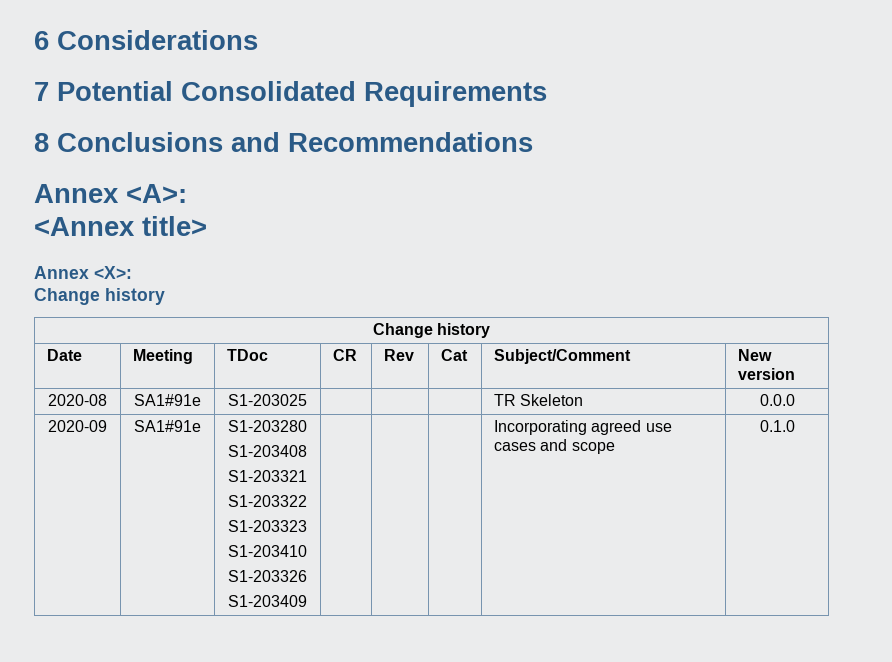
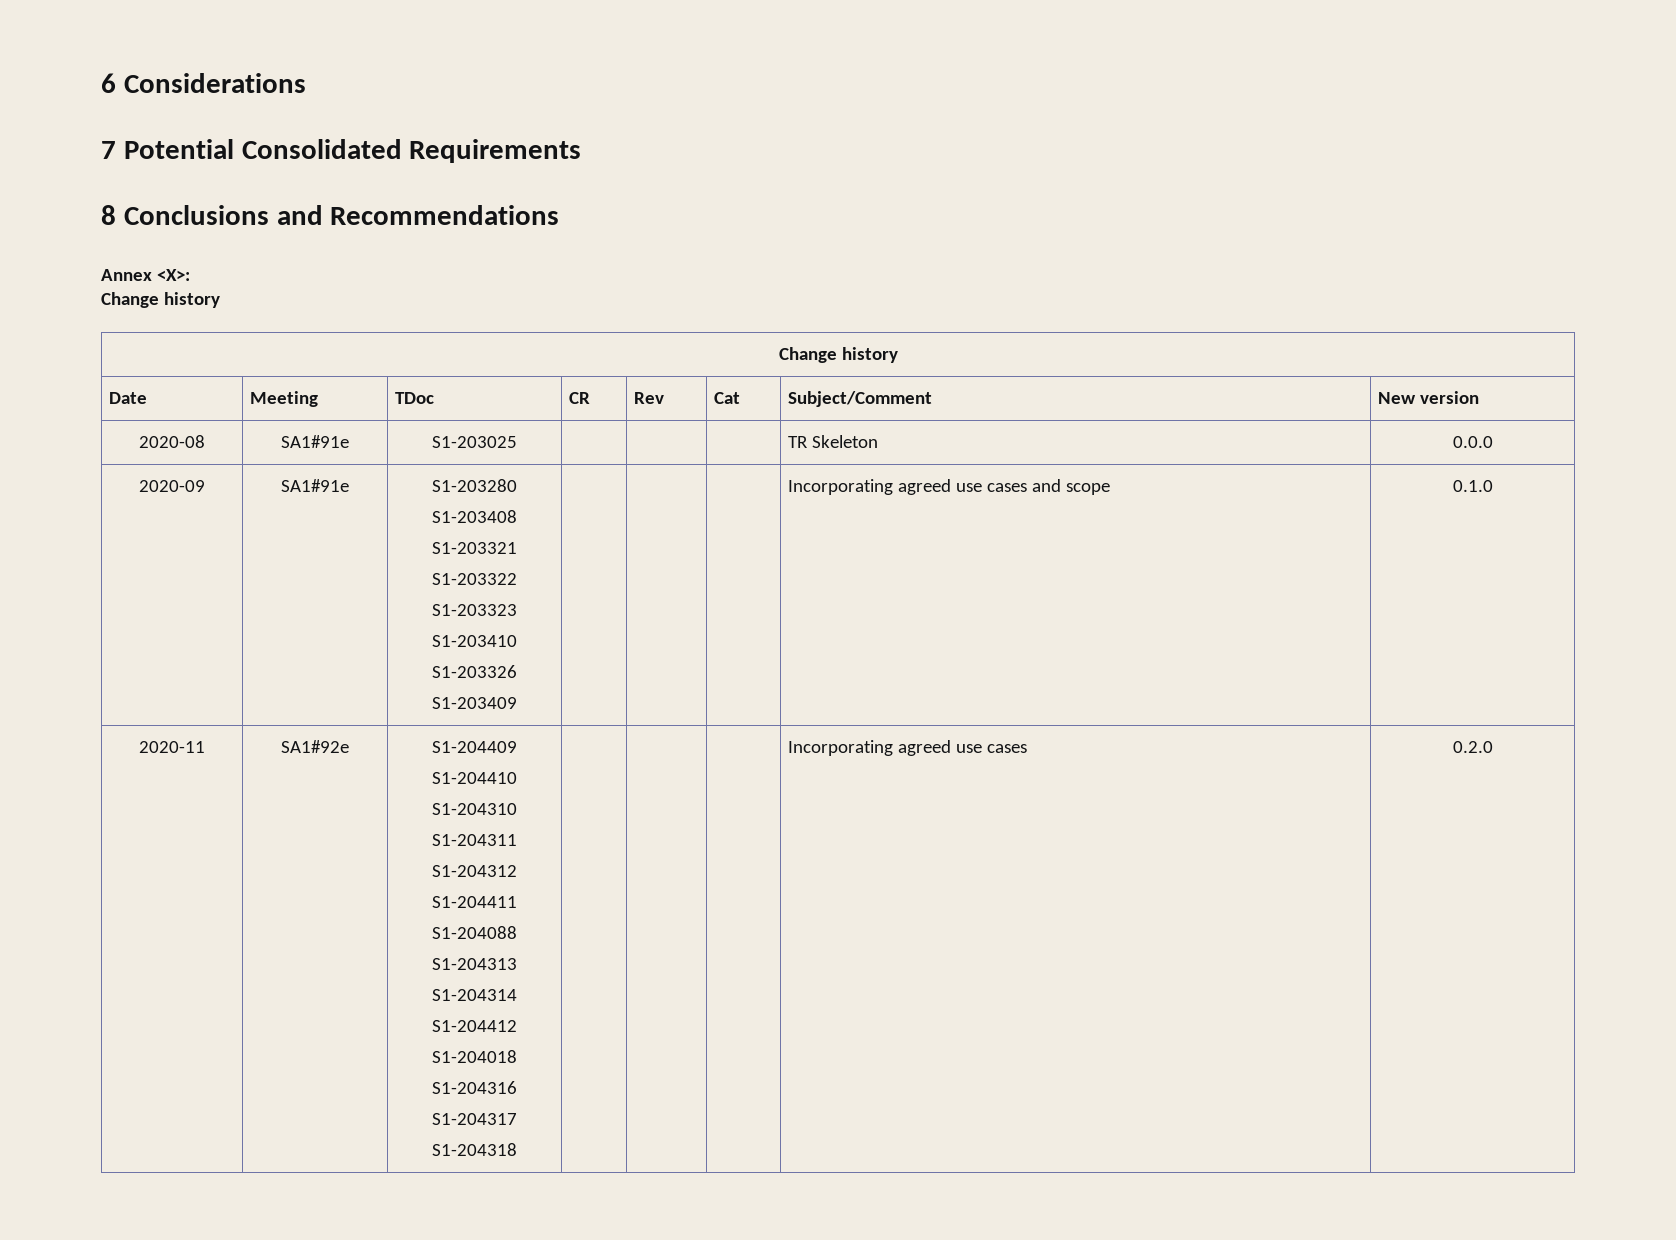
- Annex <A>:
- <Annex title>
+ 2020-11 | SA1#92e | S1-204409
+ S1-204410
+ S1-204310
+ S1-204311
+ S1-204312
+ S1-204411
+ S1-204088
+ S1-204313
+ S1-204314
+ S1-204412
+ S1-204018
+ S1-204316
+ S1-204317
+ S1-204318 | | | | Incorporating agreed use cases | 0.2.0

